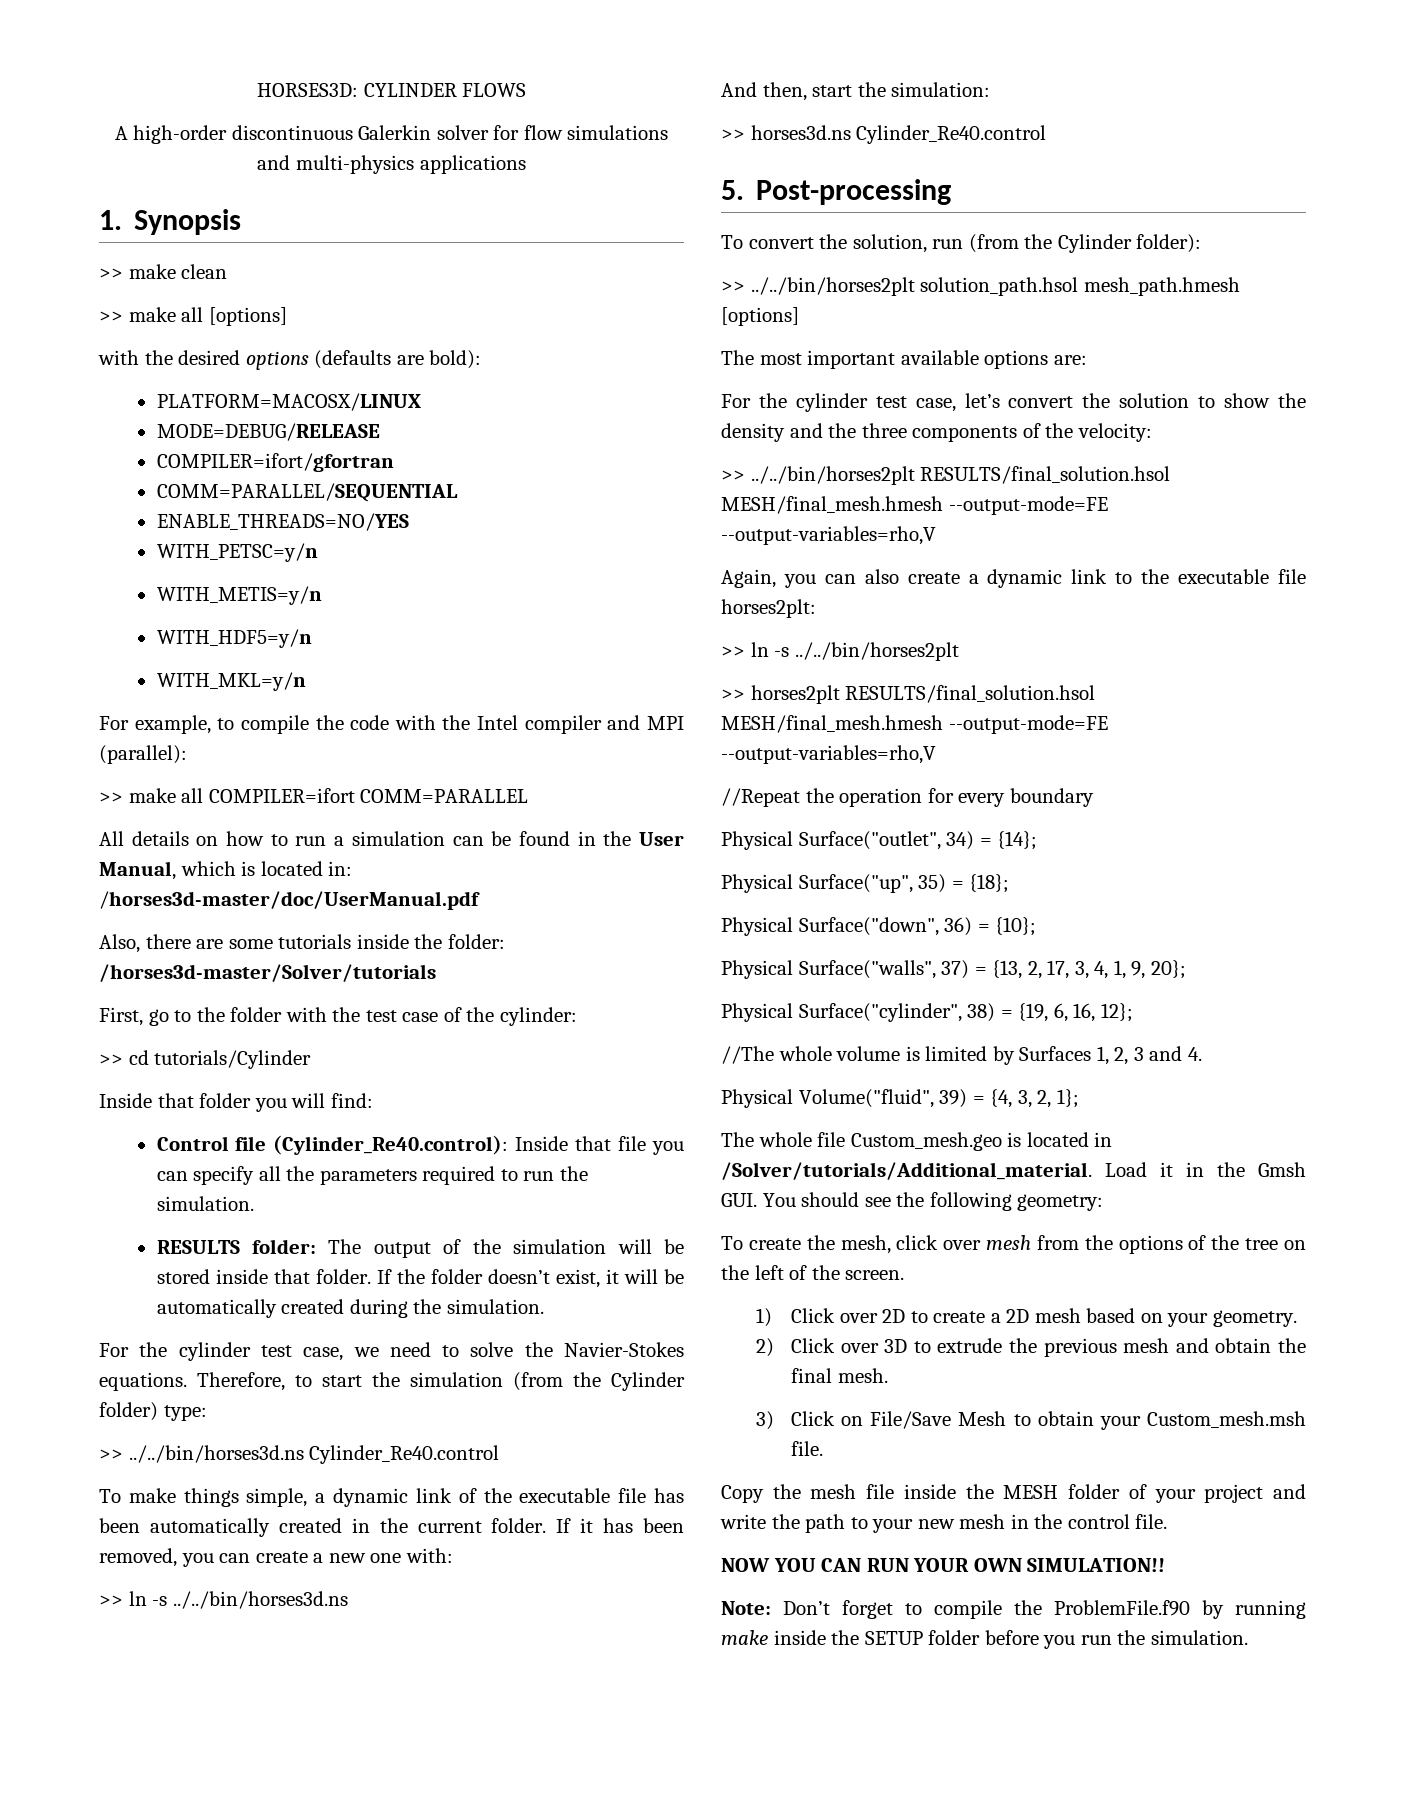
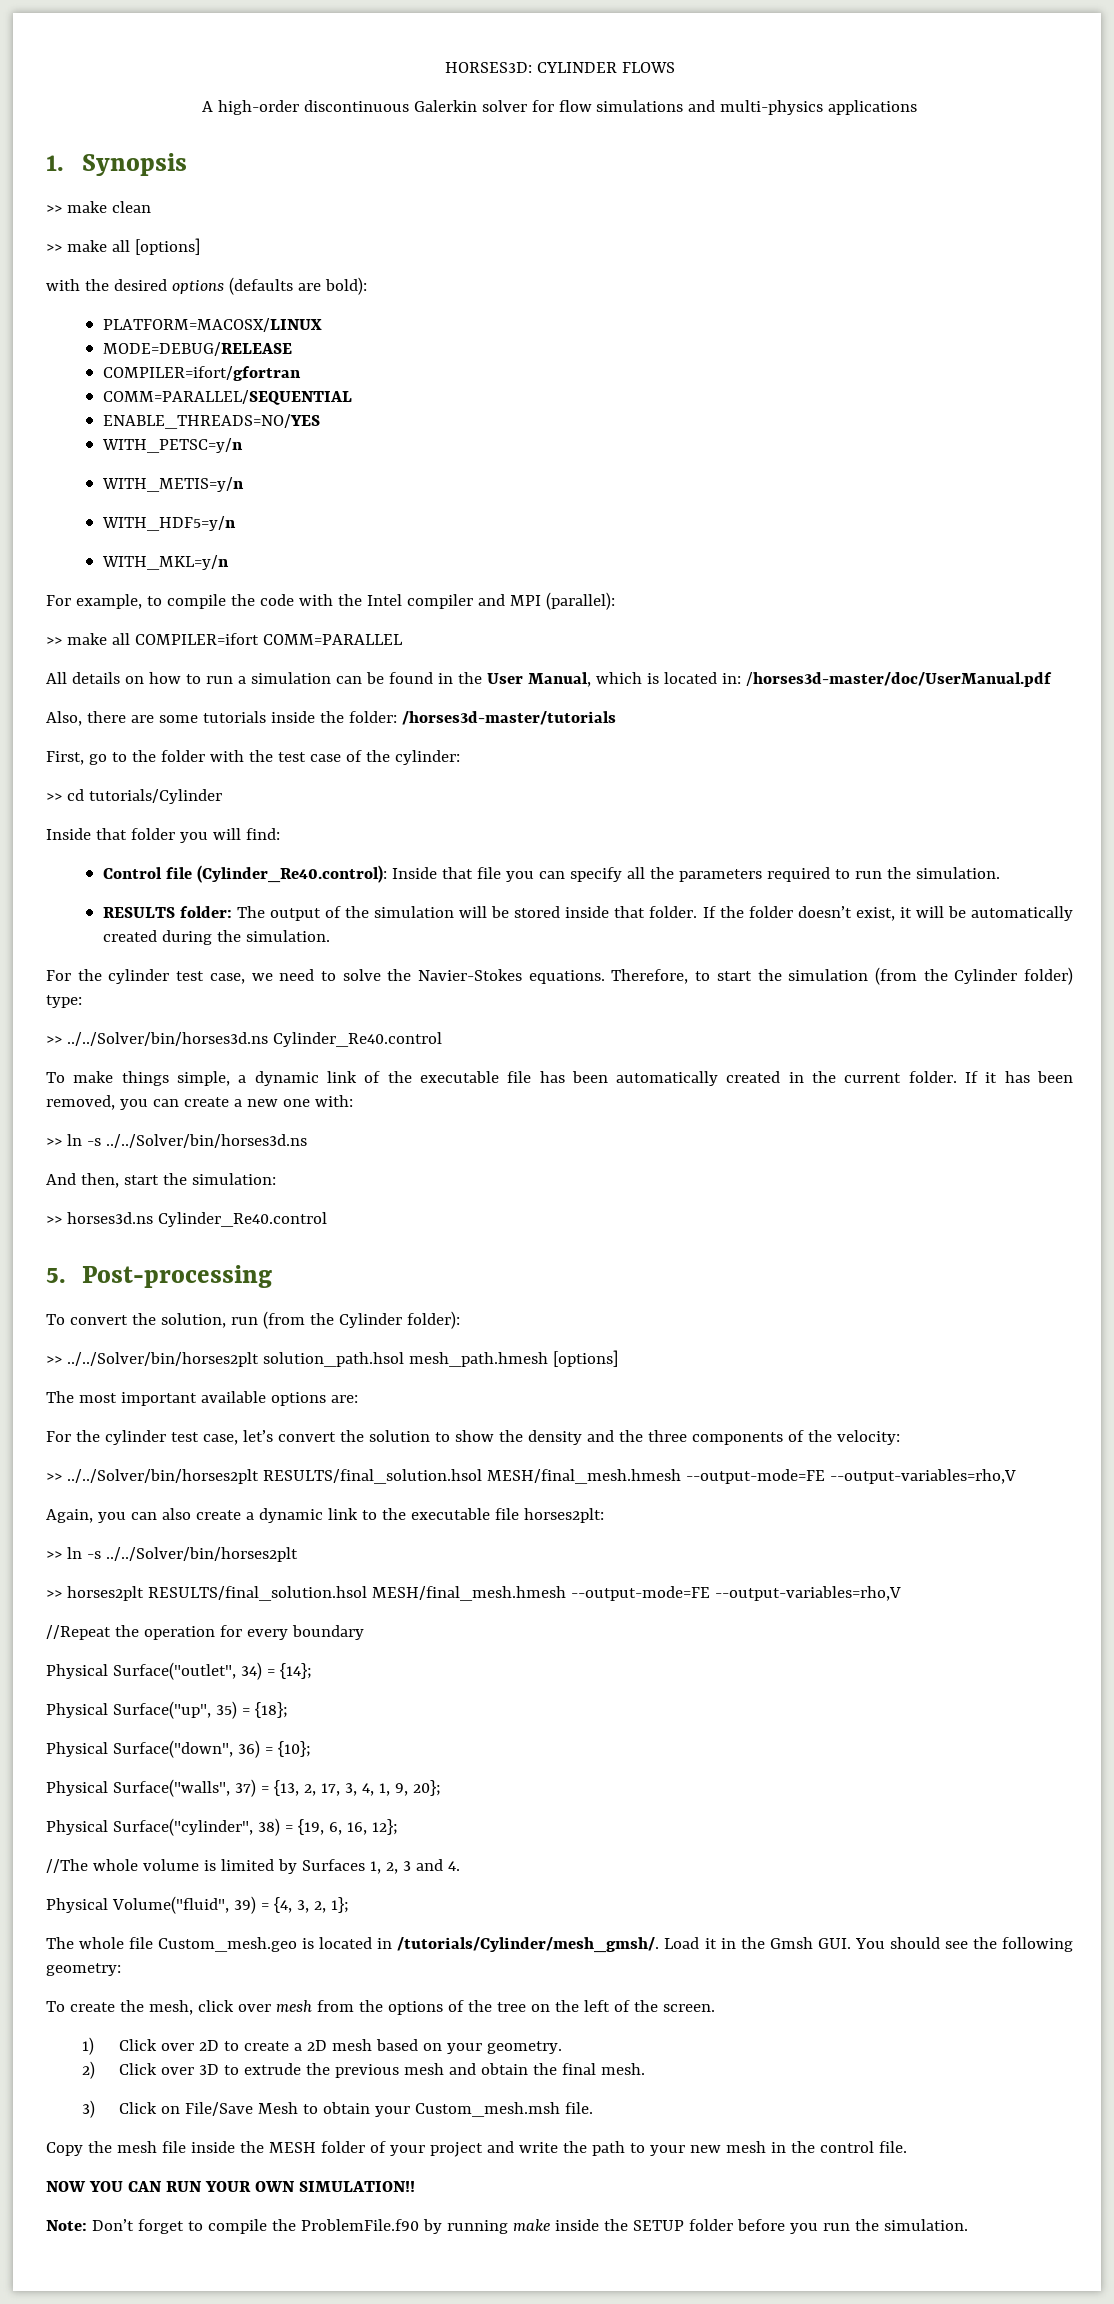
- Also, there are some tutorials inside the folder: /horses3d-master/Solver/tutorials
+ Also, there are some tutorials inside the folder: /horses3d-master/tutorials
- >> ../../bin/horses3d.ns Cylinder_Re40.control
+ >> ../../Solver/bin/horses3d.ns Cylinder_Re40.control
- >> ln -s ../../bin/horses3d.ns
+ >> ln -s ../../Solver/bin/horses3d.ns
- >> ../../bin/horses2plt solution_path.hsol mesh_path.hmesh [options]
+ >> ../../Solver/bin/horses2plt solution_path.hsol mesh_path.hmesh [options]
- >> ../../bin/horses2plt RESULTS/final_solution.hsol MESH/final_mesh.hmesh --output-mode=FE --output-variables=rho,V
+ >> ../../Solver/bin/horses2plt RESULTS/final_solution.hsol MESH/final_mesh.hmesh --output-mode=FE --output-variables=rho,V
- >> ln -s ../../bin/horses2plt
+ >> ln -s ../../Solver/bin/horses2plt
- The whole file Custom_mesh.geo is located in /Solver/tutorials/Additional_material.
+ The whole file Custom_mesh.geo is located in /tutorials/Cylinder/mesh_gmsh/.

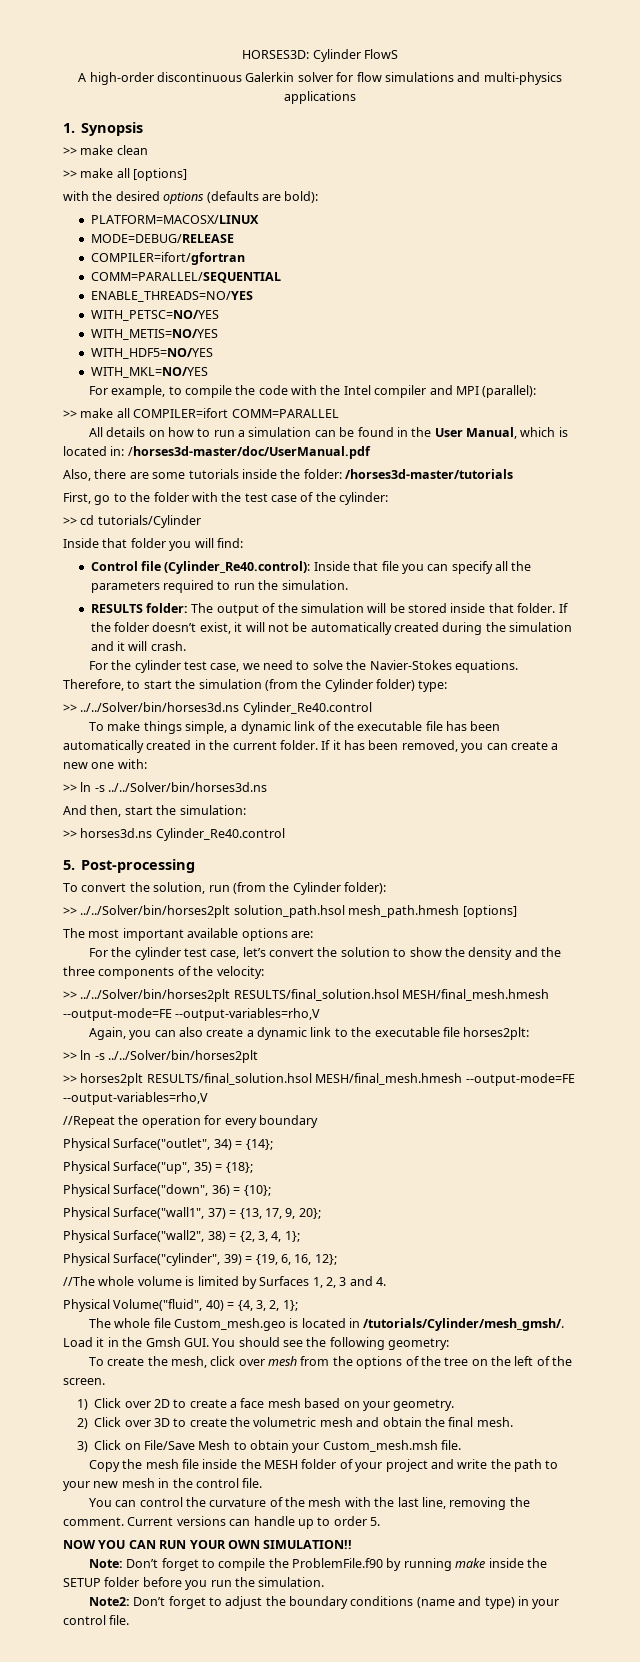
- HORSES3D: CYLINDER FLOWS
+ HORSES3D: Cylinder FlowS
- WITH_PETSC=y/n
- WITH_METIS=y/n
- WITH_HDF5=y/n
- WITH_MKL=y/n
+ WITH_PETSC=NO/YES
+ WITH_METIS=NO/YES
+ WITH_HDF5=NO/YES
+ WITH_MKL=NO/YES
- If the folder doesn’t exist, it will be automatically created during the simulation.
+ If the folder doesn’t exist, it will not be automatically created during the simulation and it will crash.
- Physical Surface("walls", 37) = {13, 2, 17, 3, 4, 1, 9, 20};
+ Physical Surface("wall1", 37) = {13, 17, 9, 20};
+ Physical Surface("wall2", 38) = {2, 3, 4, 1};
- Physical Surface("cylinder", 38) = {19, 6, 16, 12};
+ Physical Surface("cylinder", 39) = {19, 6, 16, 12};
- Physical Volume("fluid", 39) = {4, 3, 2, 1};
+ Physical Volume("fluid", 40) = {4, 3, 2, 1};
- 1) Click over 2D to create a 2D mesh based on your geometry.
+ 1) Click over 2D to create a face mesh based on your geometry.
- 2) Click over 3D to extrude the previous mesh and obtain the final mesh.
+ 2) Click over 3D to create the volumetric mesh and obtain the final mesh.
+ You can control the curvature of the mesh with the last line, removing the comment. Current versions can handle up to order 5.
+ Note2: Don’t forget to adjust the boundary conditions (name and type) in your control file.

